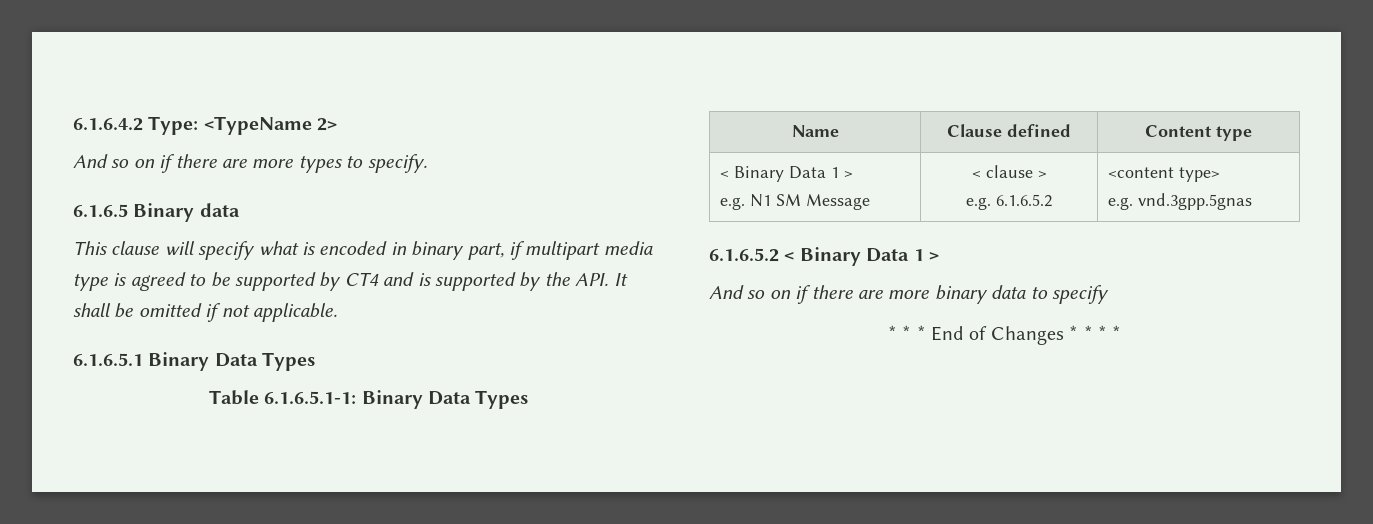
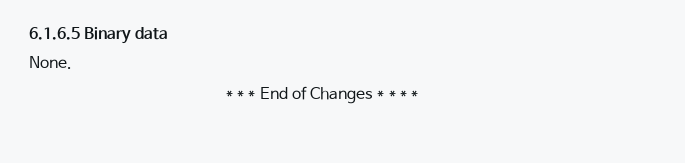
- 6.1.6.4.2 Type: <TypeName 2>
- And so on if there are more types to specify.
  6.1.6.5 Binary data
- This clause will specify what is encoded in binary part, if multipart media type is agreed to be supported by CT4 and is supported by the API. It shall be omitted if not applicable.
- 6.1.6.5.1 Binary Data Types
- Table 6.1.6.5.1-1: Binary Data Types
- Name | Clause defined | Content type
- < Binary Data 1 >
- e.g. N1 SM Message | < clause >
- e.g. 6.1.6.5.2 | <content type>
- e.g. vnd.3gpp.5gnas
- 6.1.6.5.2 < Binary Data 1 >
- And so on if there are more binary data to specify
+ None.

